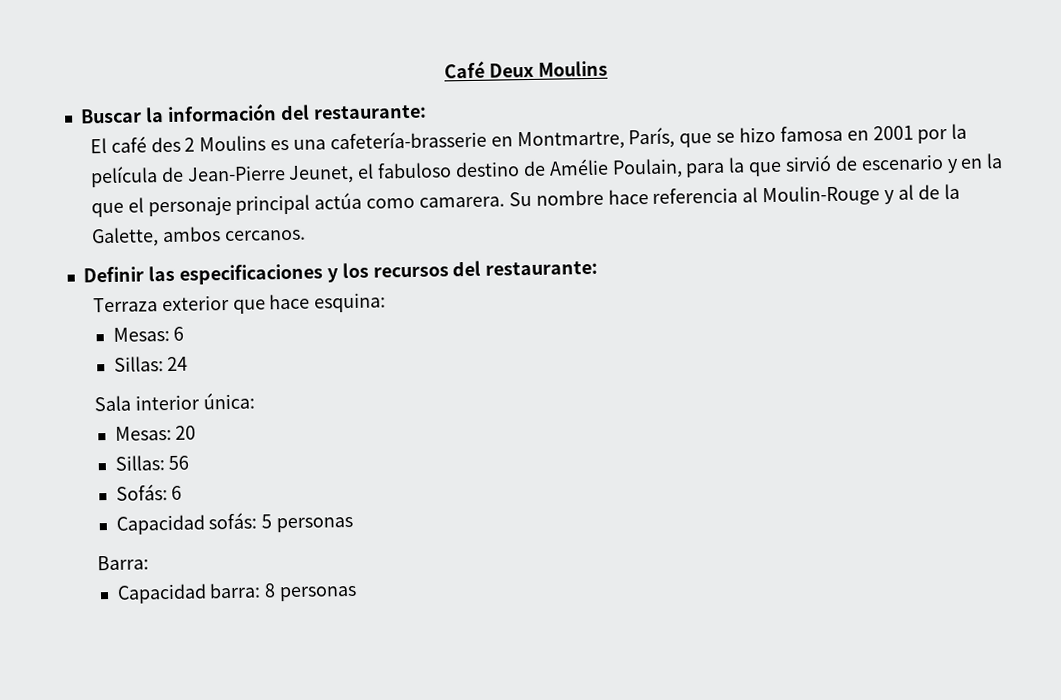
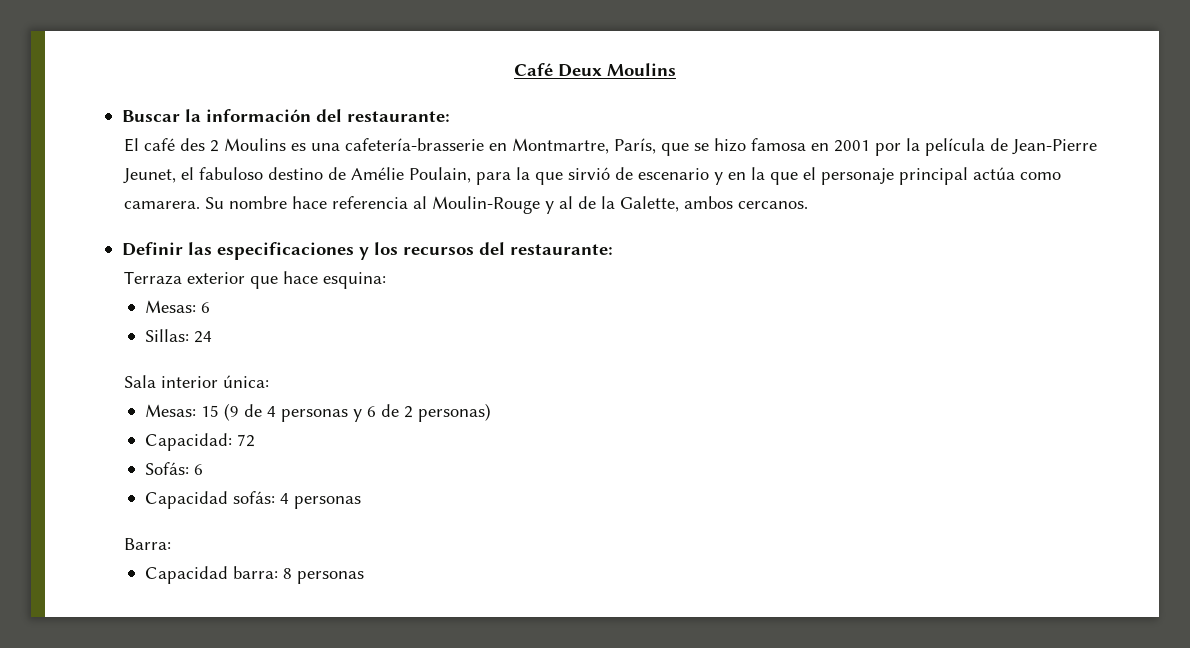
- Mesas: 20
- Sillas: 56
+ Mesas: 15 (9 de 4 personas y 6 de 2 personas)
+ Capacidad: 72
- Capacidad sofás: 5 personas
+ Capacidad sofás: 4 personas

